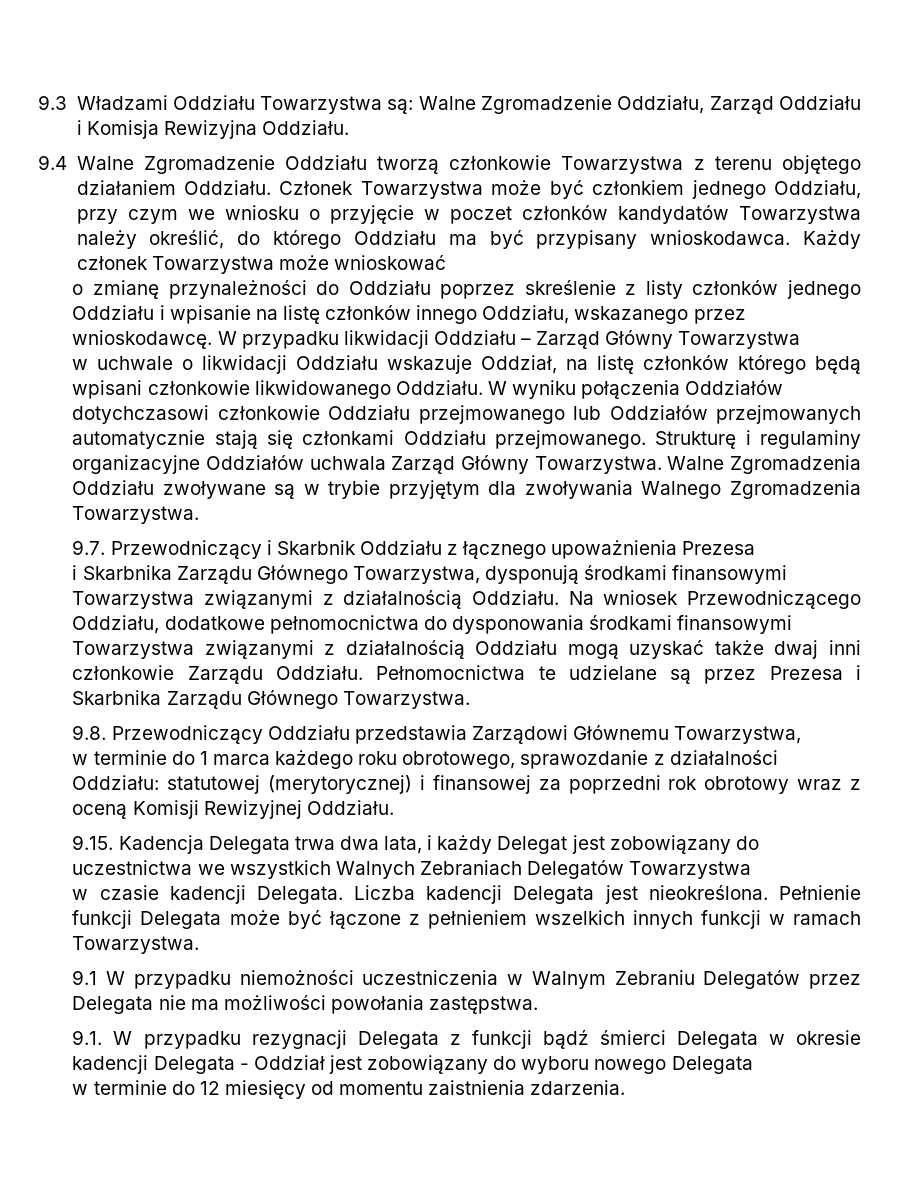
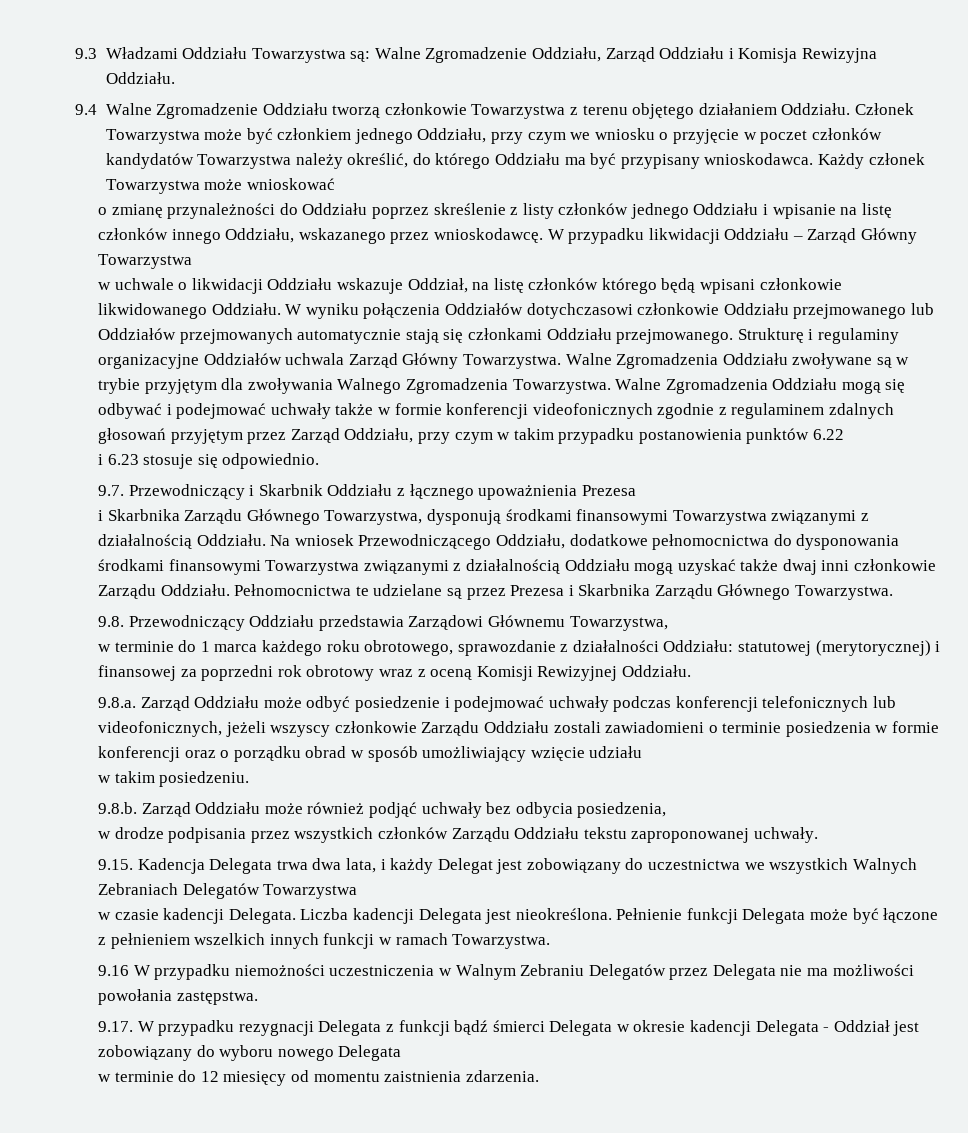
+ Walne Zgromadzenia Oddziału mogą się odbywać i podejmować uchwały także w formie konferencji videofonicznych zgodnie z regulaminem zdalnych głosowań przyjętym przez Zarząd Oddziału, przy czym w takim przypadku postanowienia punktów 6.22
+ i 6.23 stosuje się odpowiednio.
+ 9.8.a. Zarząd Oddziału może odbyć posiedzenie i podejmować uchwały podczas konferencji telefonicznych lub videofonicznych, jeżeli wszyscy członkowie Zarządu Oddziału zostali zawiadomieni o terminie posiedzenia w formie konferencji oraz o porządku obrad w sposób umożliwiający wzięcie udziału
+ w takim posiedzeniu.
+ 9.8.b. Zarząd Oddziału może również podjąć uchwały bez odbycia posiedzenia,
+ w drodze podpisania przez wszystkich członków Zarządu Oddziału tekstu zaproponowanej uchwały.
- 9.1 W przypadku niemożności uczestniczenia w Walnym Zebraniu Delegatów przez Delegata nie ma możliwości powołania zastępstwa.
+ 9.16 W przypadku niemożności uczestniczenia w Walnym Zebraniu Delegatów przez Delegata nie ma możliwości powołania zastępstwa.
- 9.1. W przypadku rezygnacji Delegata z funkcji bądź śmierci Delegata w okresie kadencji Delegata - Oddział jest zobowiązany do wyboru nowego Delegata
+ 9.17. W przypadku rezygnacji Delegata z funkcji bądź śmierci Delegata w okresie kadencji Delegata - Oddział jest zobowiązany do wyboru nowego Delegata

